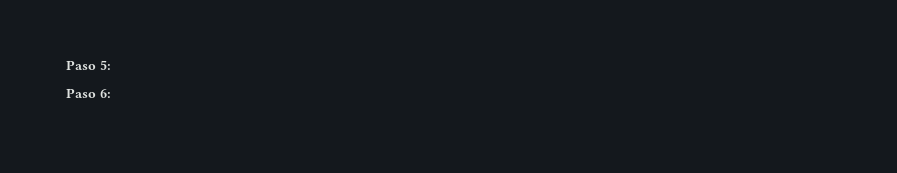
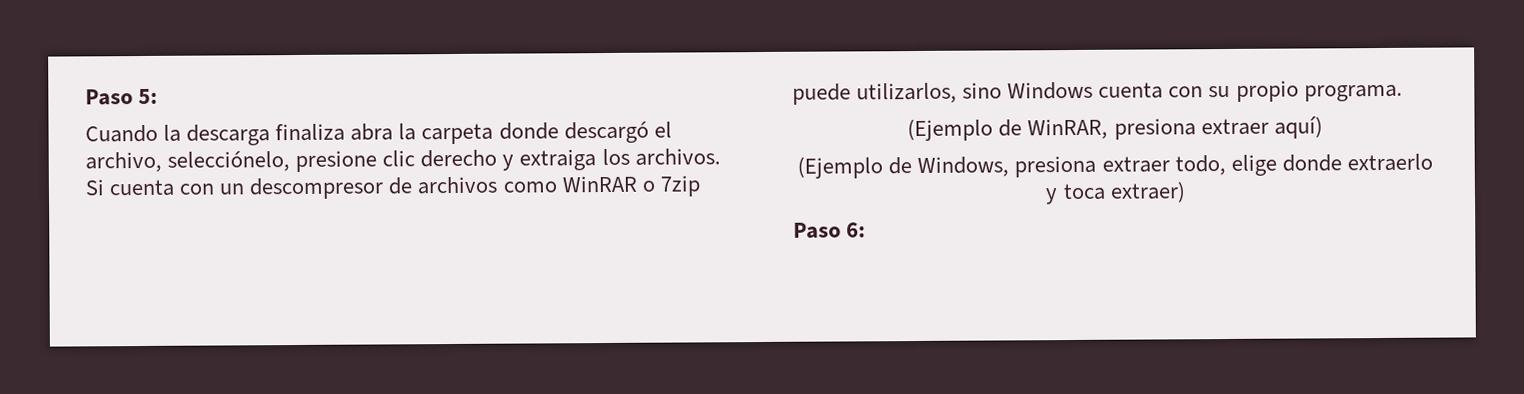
+ Cuando la descarga finaliza abra la carpeta donde descargó el archivo, selecciónelo, presione clic derecho y extraiga los archivos. Si cuenta con un descompresor de archivos como WinRAR o 7zip puede utilizarlos, sino Windows cuenta con su propio programa.
+ (Ejemplo de WinRAR, presiona extraer aquí)
+ (Ejemplo de Windows, presiona extraer todo, elige donde extraerlo y toca extraer)

